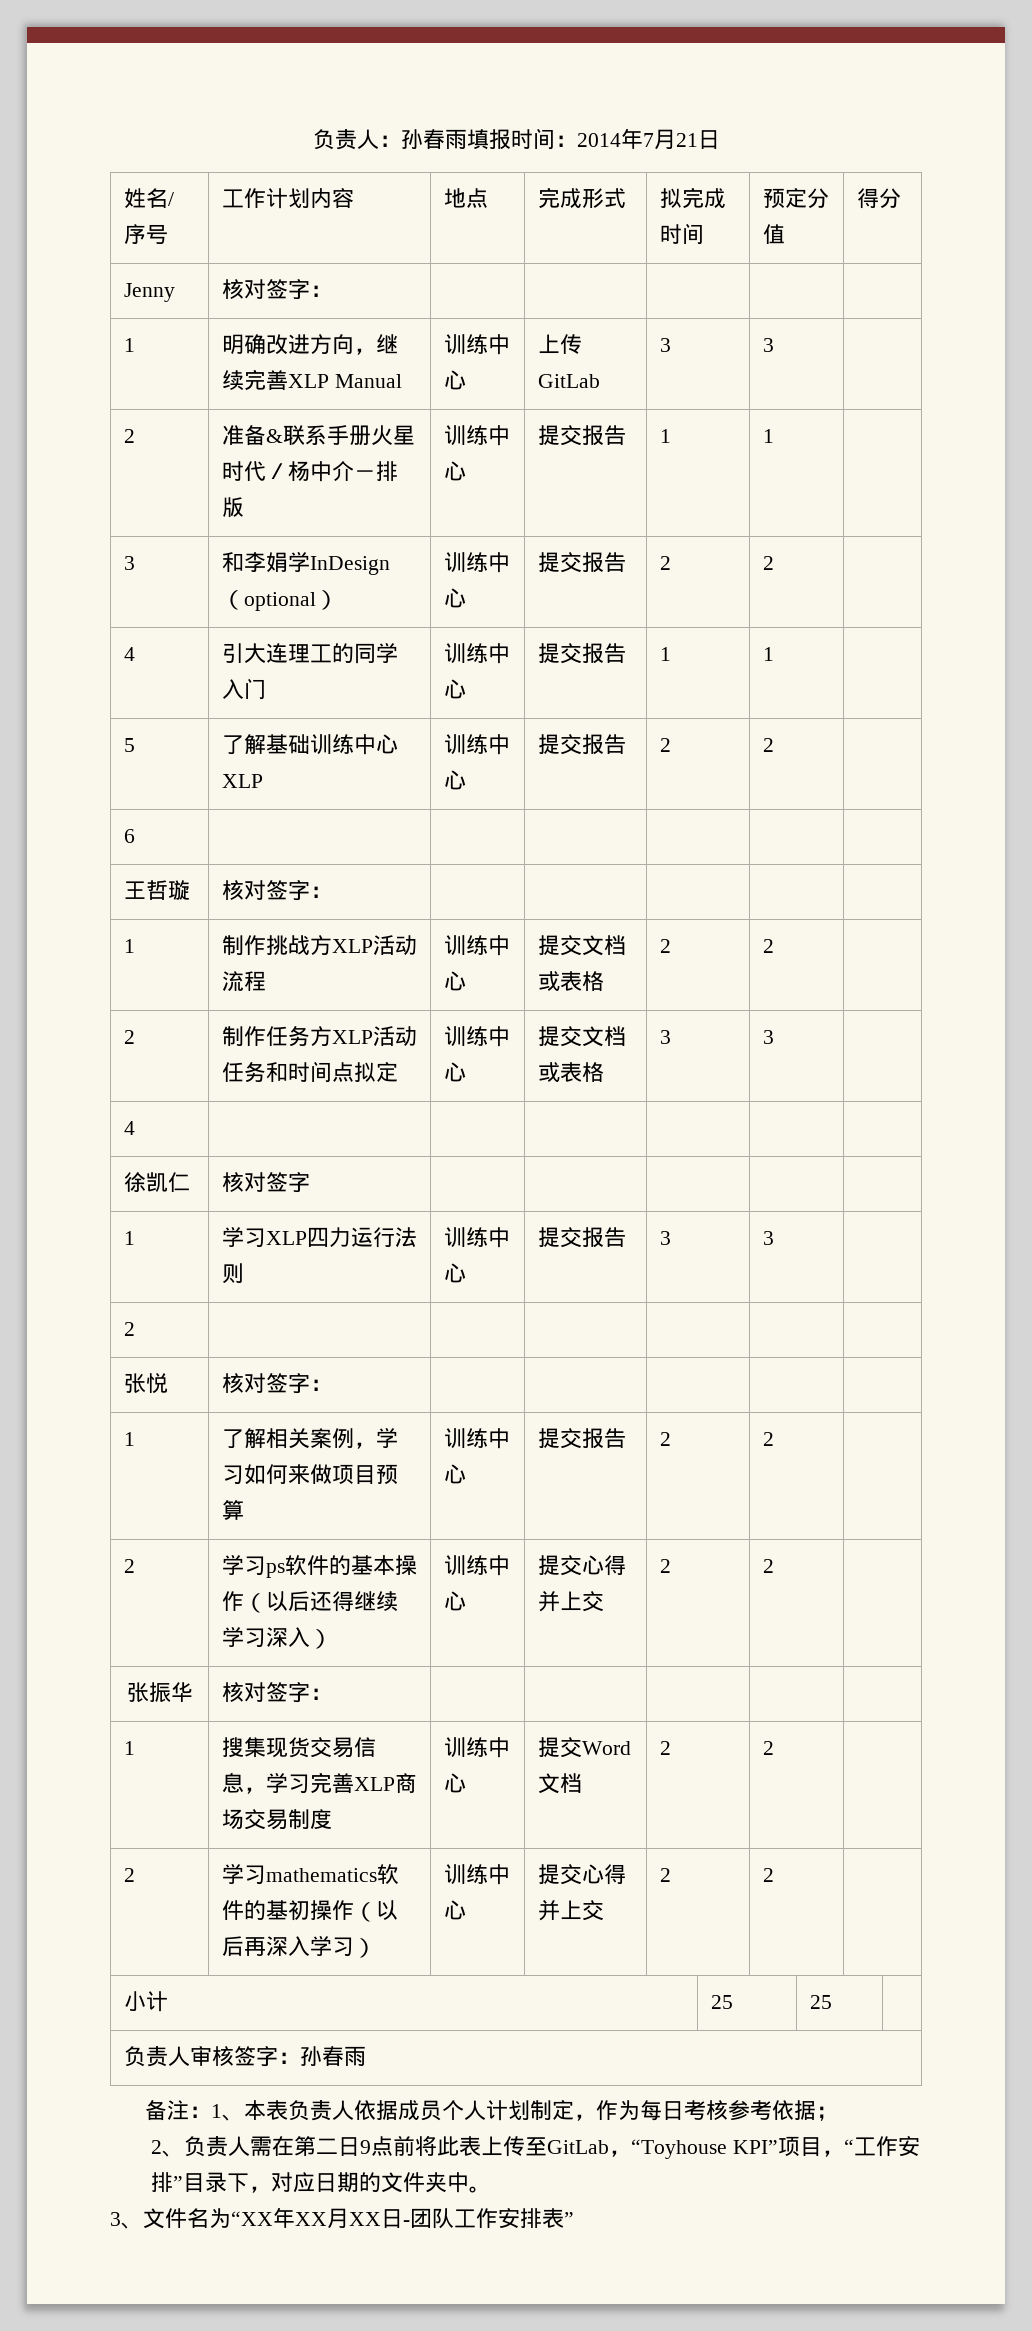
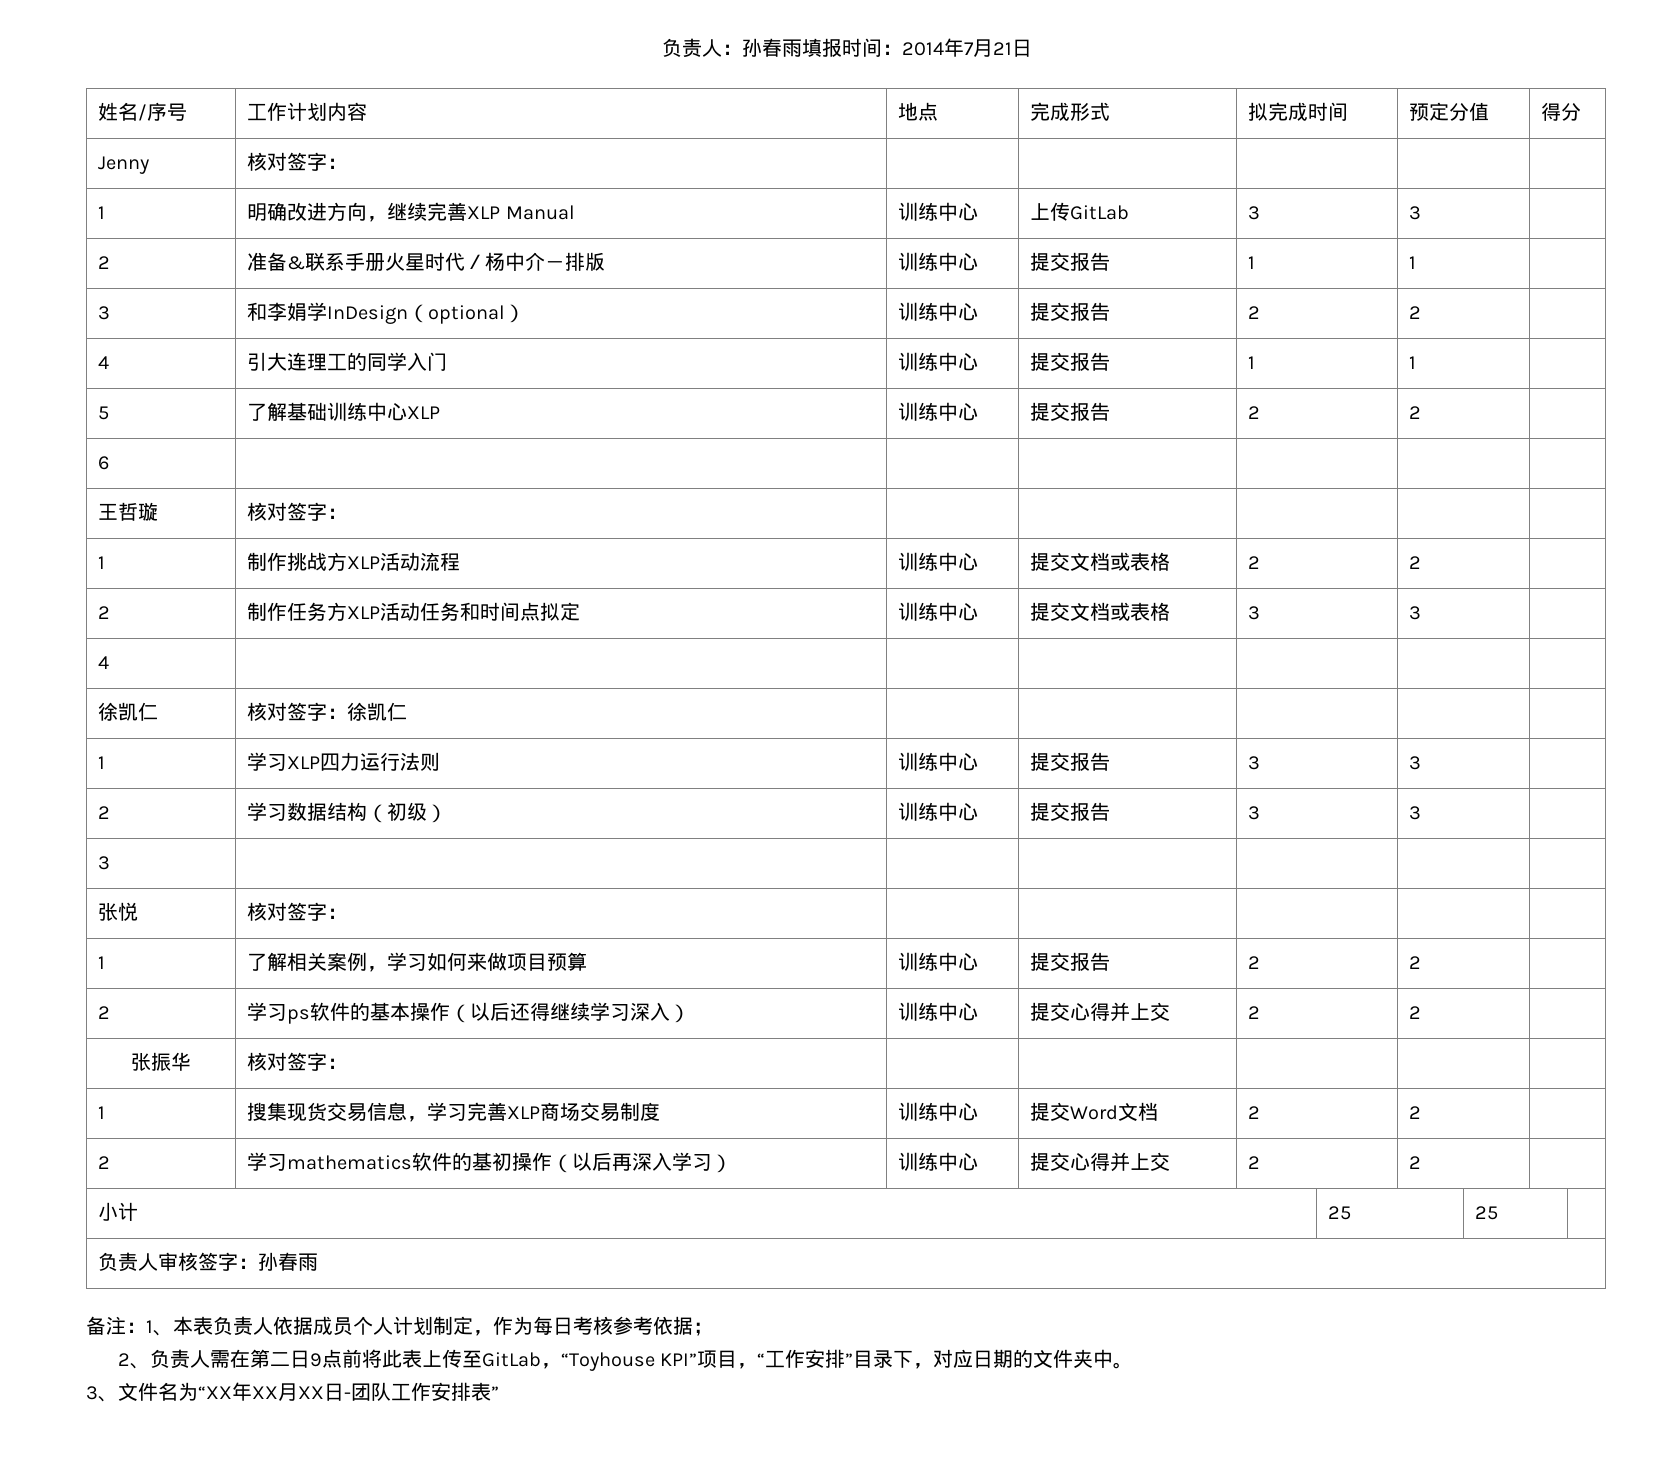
- 徐凯仁 | 核对签字 | | | | |
+ 徐凯仁 | 核对签字：徐凯仁 | | | | |
- 2 | | | | | |
+ 2 | 学习数据结构（初级） | 训练中心 | 提交报告 | 3 | 3 |
+ 3 | | | | | |

